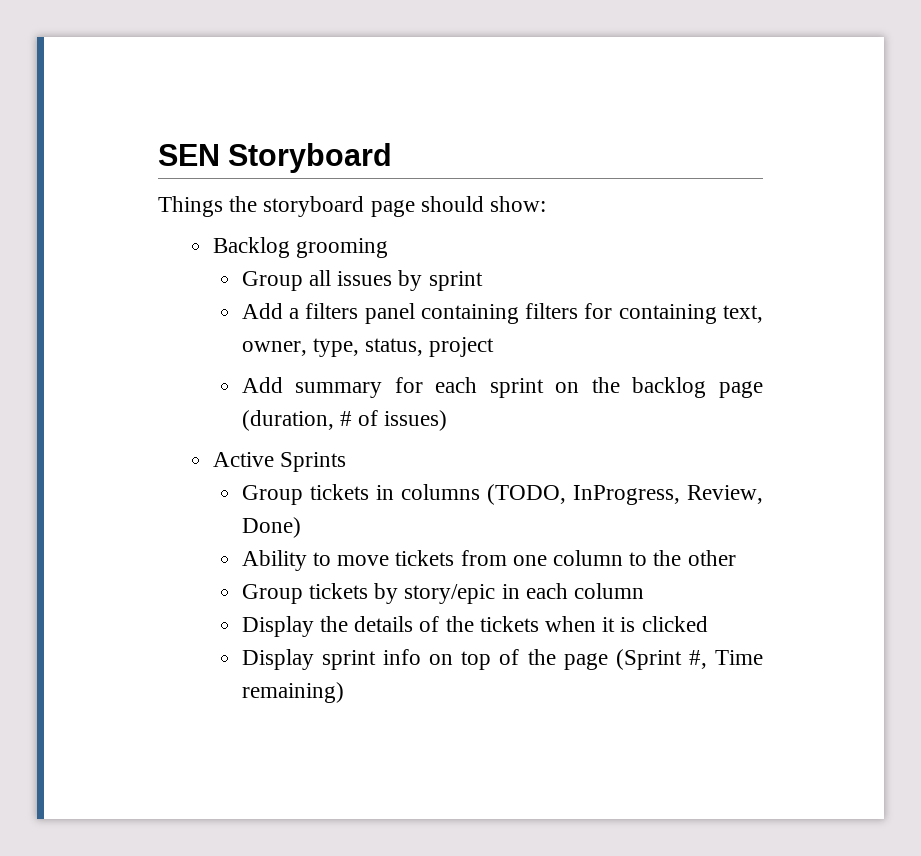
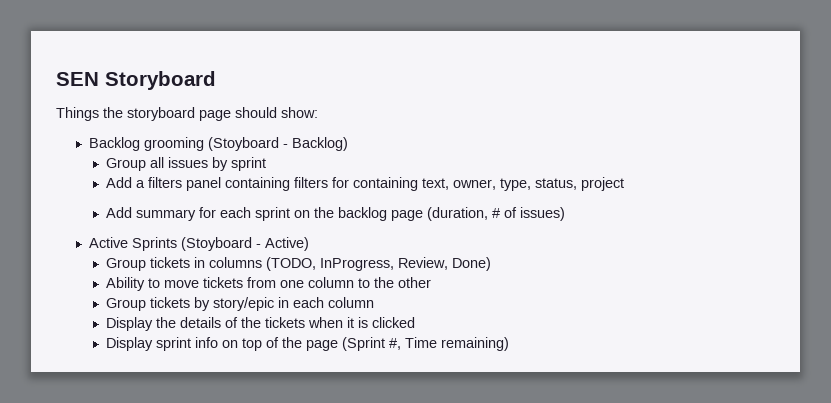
- Backlog grooming
+ Backlog grooming (Stoyboard - Backlog)
- Active Sprints
+ Active Sprints (Stoyboard - Active)

